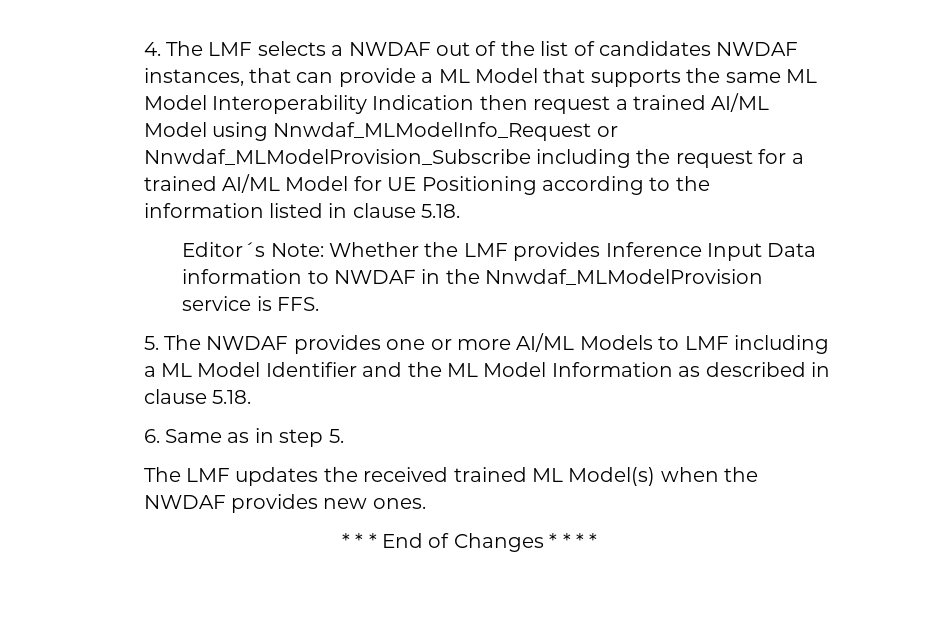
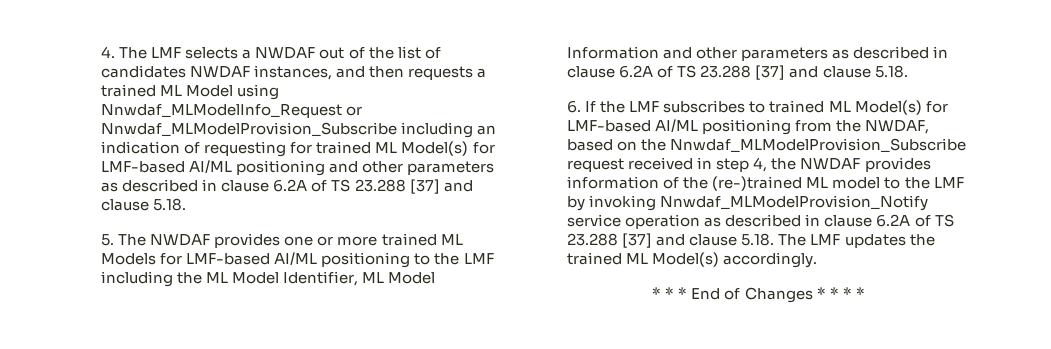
- 4. The LMF selects a NWDAF out of the list of candidates NWDAF instances, that can provide a ML Model that supports the same ML Model Interoperability Indication then request a trained AI/ML Model using Nnwdaf_MLModelInfo_Request or Nnwdaf_MLModelProvision_Subscribe including the request for a trained AI/ML Model for UE Positioning according to the information listed in clause 5.18.
- Editor´s Note: Whether the LMF provides Inference Input Data information to NWDAF in the Nnwdaf_MLModelProvision service is FFS.
+ 4. The LMF selects a NWDAF out of the list of candidates NWDAF instances, and then requests a trained ML Model using Nnwdaf_MLModelInfo_Request or Nnwdaf_MLModelProvision_Subscribe including an indication of requesting for trained ML Model(s) for LMF-based AI/ML positioning and other parameters as described in clause 6.2A of TS 23.288 [37] and clause 5.18.
- 5. The NWDAF provides one or more AI/ML Models to LMF including a ML Model Identifier and the ML Model Information as described in clause 5.18.
- 6. Same as in step 5.
- The LMF updates the received trained ML Model(s) when the NWDAF provides new ones.
+ 5. The NWDAF provides one or more trained ML Models for LMF-based AI/ML positioning to the LMF including the ML Model Identifier, ML Model Information and other parameters as described in clause 6.2A of TS 23.288 [37] and clause 5.18.
+ 6. If the LMF subscribes to trained ML Model(s) for LMF-based AI/ML positioning from the NWDAF, based on the Nnwdaf_MLModelProvision_Subscribe request received in step 4, the NWDAF provides information of the (re-)trained ML model to the LMF by invoking Nnwdaf_MLModelProvision_Notify service operation as described in clause 6.2A of TS 23.288 [37] and clause 5.18. The LMF updates the trained ML Model(s) accordingly.

